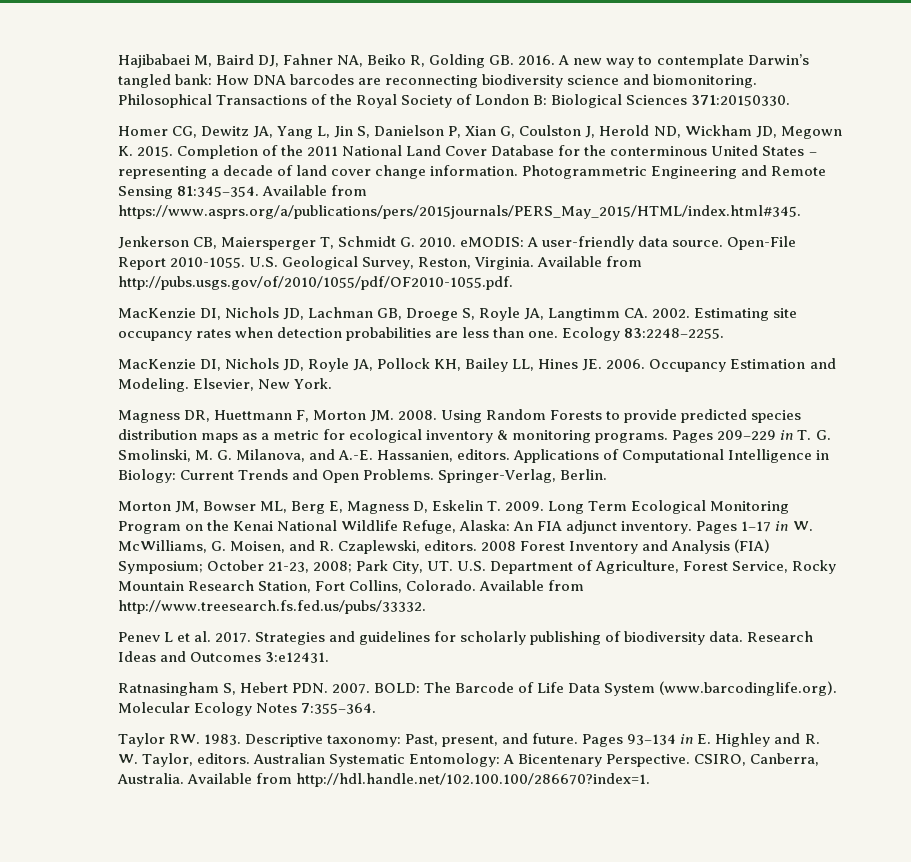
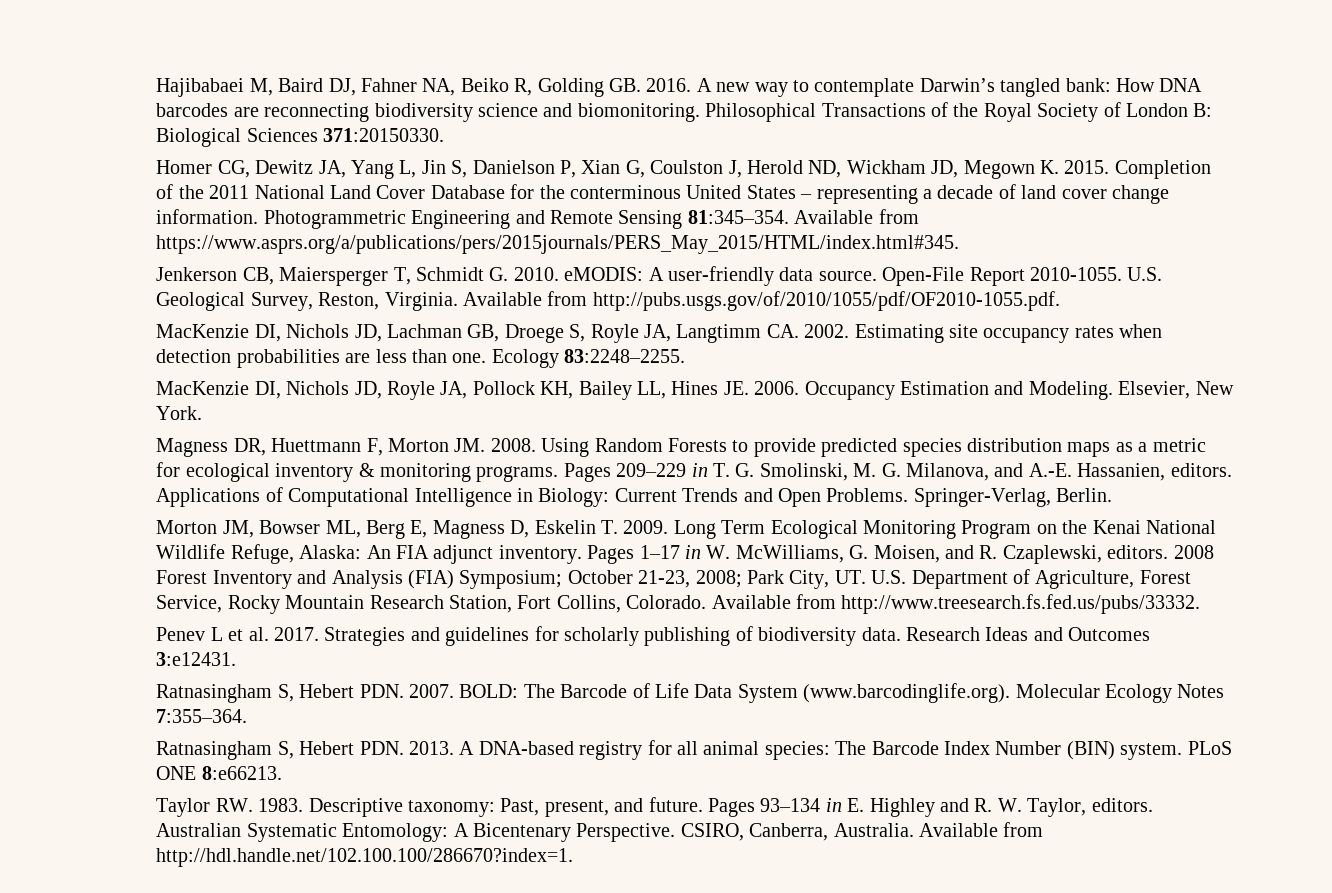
+ Ratnasingham S, Hebert PDN. 2013. A DNA-based registry for all animal species: The Barcode Index Number (BIN) system. PLoS ONE 8:e66213.

